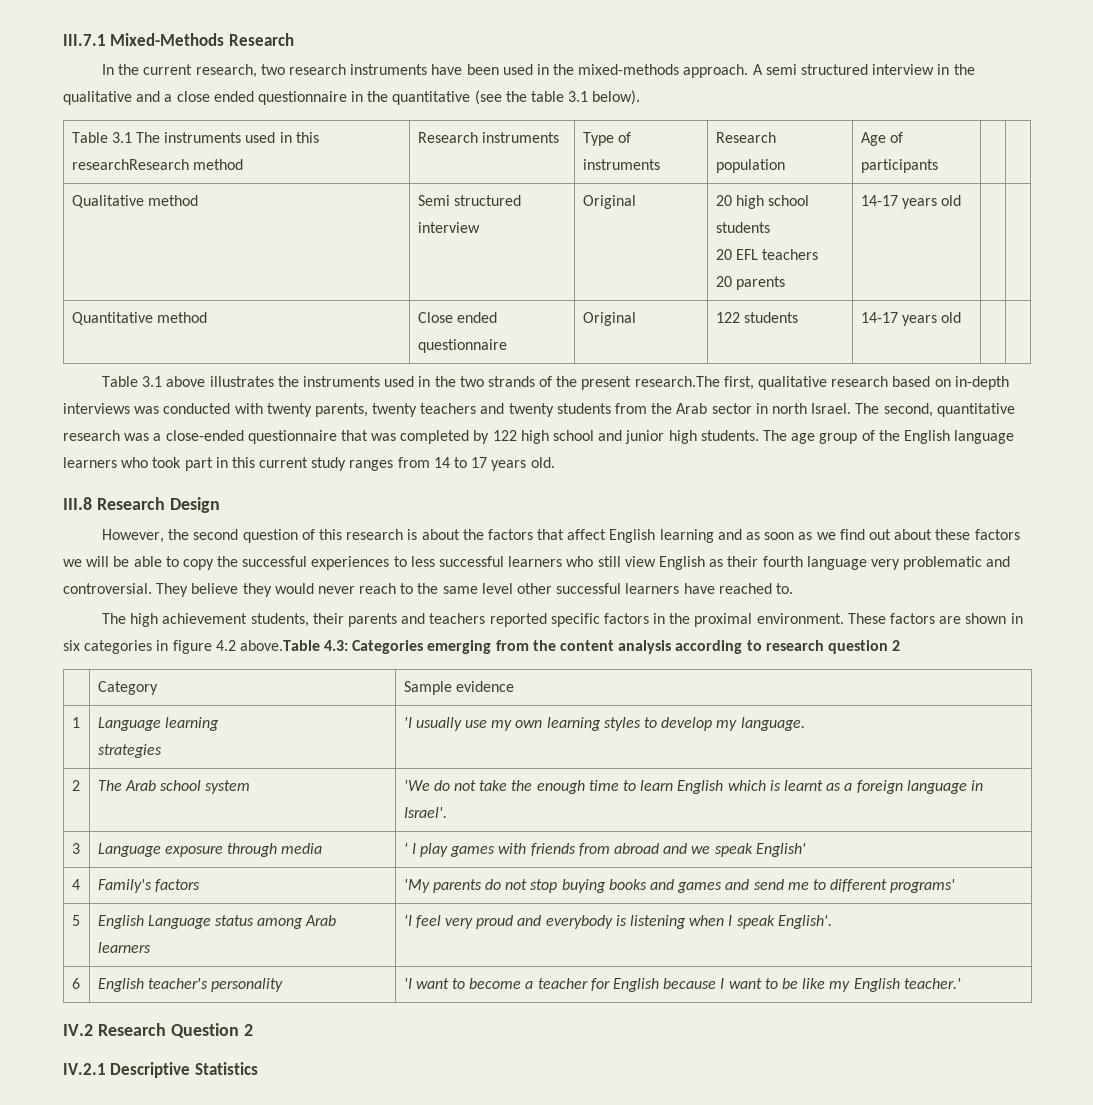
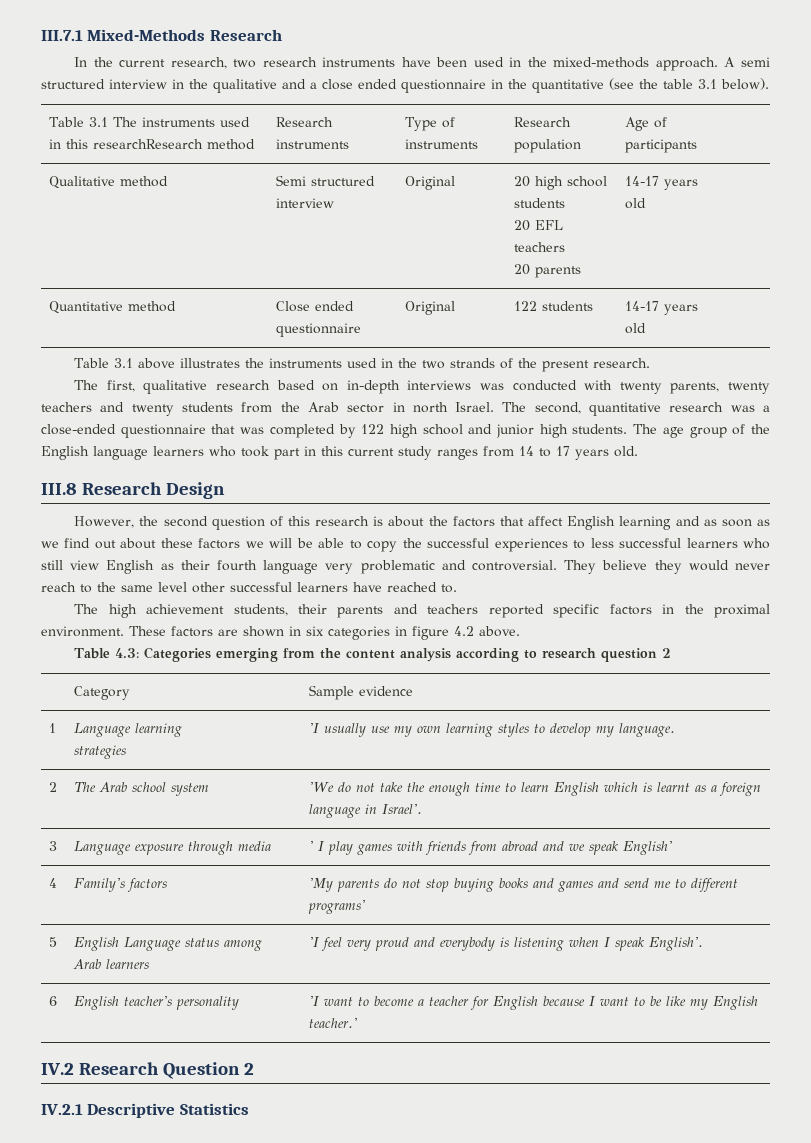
- Table 3.1 above illustrates the instruments used in the two strands of the present research.The first, qualitative research based on in-depth interviews was conducted with twenty parents, twenty teachers and twenty students from the Arab sector in north Israel.
+ Table 3.1 above illustrates the instruments used in the two strands of the present research.
+ The first, qualitative research based on in-depth interviews was conducted with twenty parents, twenty teachers and twenty students from the Arab sector in north Israel.
- These factors are shown in six categories in figure 4.2 above.Table 4.3: Categories emerging from the content analysis according to research question 2
+ These factors are shown in six categories in figure 4.2 above.
+ Table 4.3: Categories emerging from the content analysis according to research question 2

